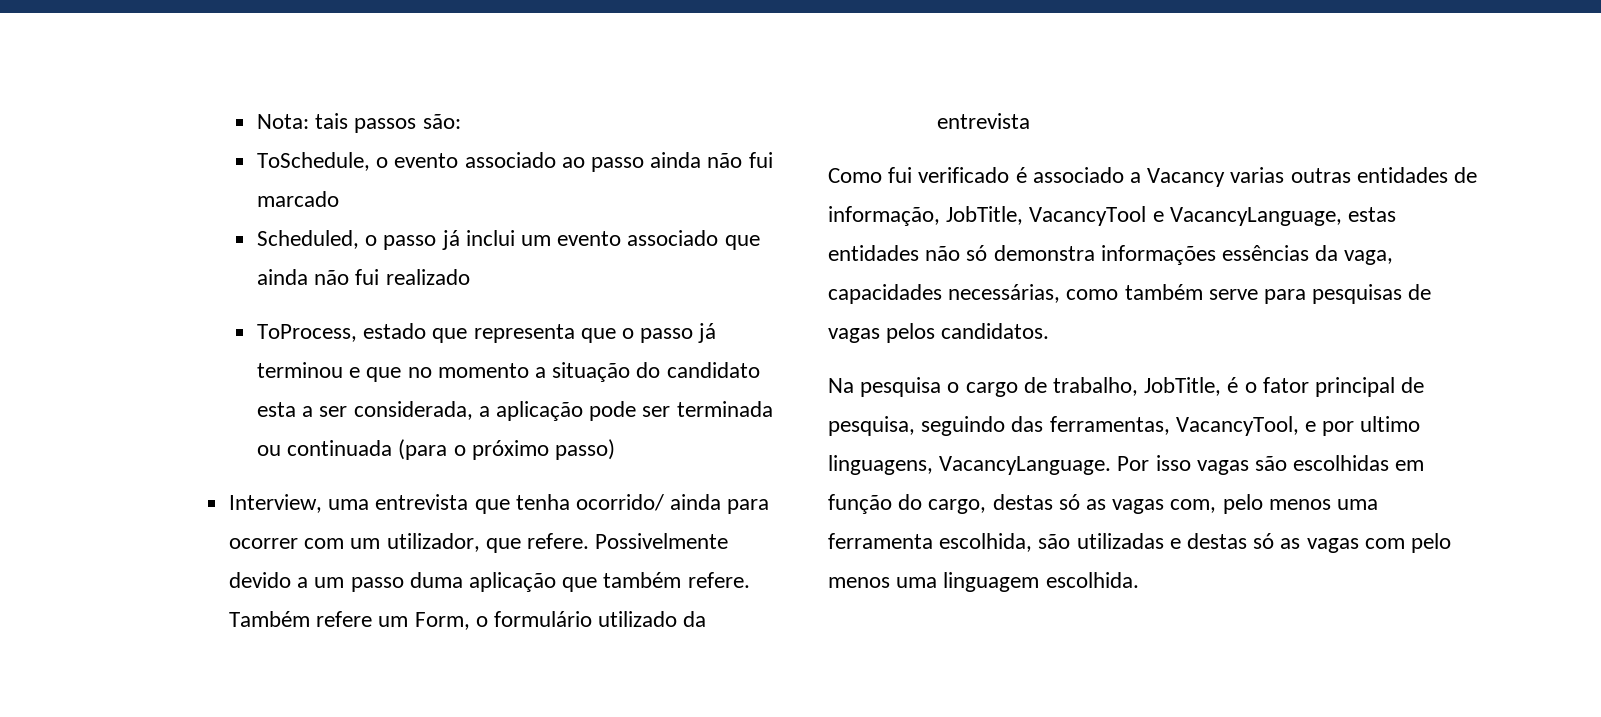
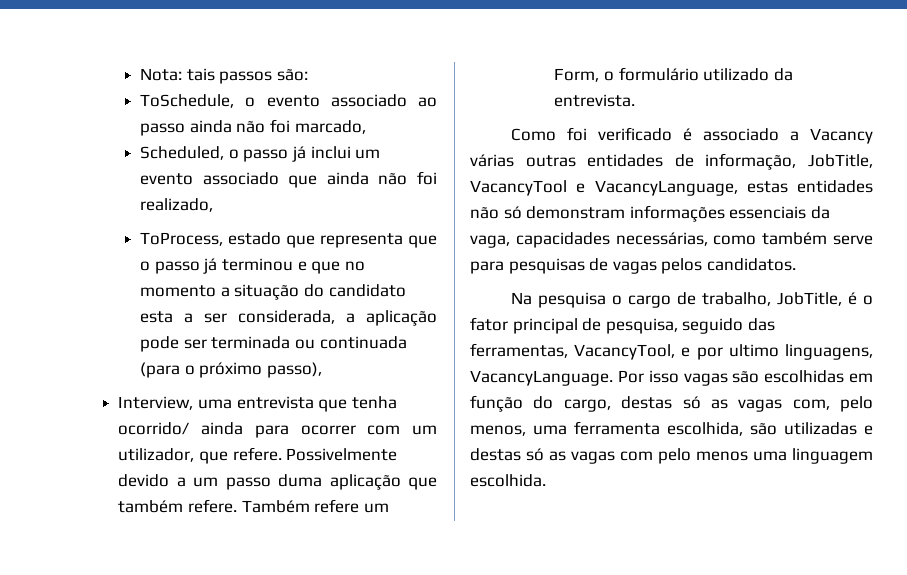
- ToSchedule, o evento associado ao passo ainda não fui marcado
+ ToSchedule, o evento associado ao passo ainda não foi marcado,
- Scheduled, o passo já inclui um evento associado que ainda não fui realizado
+ Scheduled, o passo já inclui um evento associado que ainda não foi realizado,
- ToProcess, estado que representa que o passo já terminou e que no momento a situação do candidato esta a ser considerada, a aplicação pode ser terminada ou continuada (para o próximo passo)
+ ToProcess, estado que representa que o passo já terminou e que no momento a situação do candidato esta a ser considerada, a aplicação pode ser terminada ou continuada (para o próximo passo),
- Também refere um Form, o formulário utilizado da entrevista
+ Também refere um Form, o formulário utilizado da entrevista.
- Como fui verificado é associado a Vacancy varias outras entidades de informação, JobTitle, VacancyTool e VacancyLanguage, estas entidades não só demonstra informações essências da vaga, capacidades necessárias, como também serve para pesquisas de vagas pelos candidatos.
+ Como foi verificado é associado a Vacancy várias outras entidades de informação, JobTitle, VacancyTool e VacancyLanguage, estas entidades não só demonstram informações essenciais da vaga, capacidades necessárias, como também serve para pesquisas de vagas pelos candidatos.
- Na pesquisa o cargo de trabalho, JobTitle, é o fator principal de pesquisa, seguindo das ferramentas, VacancyTool, e por ultimo linguagens, VacancyLanguage.
+ Na pesquisa o cargo de trabalho, JobTitle, é o fator principal de pesquisa, seguido das ferramentas, VacancyTool, e por ultimo linguagens, VacancyLanguage.
- Por isso vagas são escolhidas em função do cargo, destas só as vagas com, pelo menos uma ferramenta escolhida, são utilizadas e destas só as vagas com pelo menos uma linguagem escolhida.
+ Por isso vagas são escolhidas em função do cargo, destas só as vagas com, pelo menos, uma ferramenta escolhida, são utilizadas e destas só as vagas com pelo menos uma linguagem escolhida.

